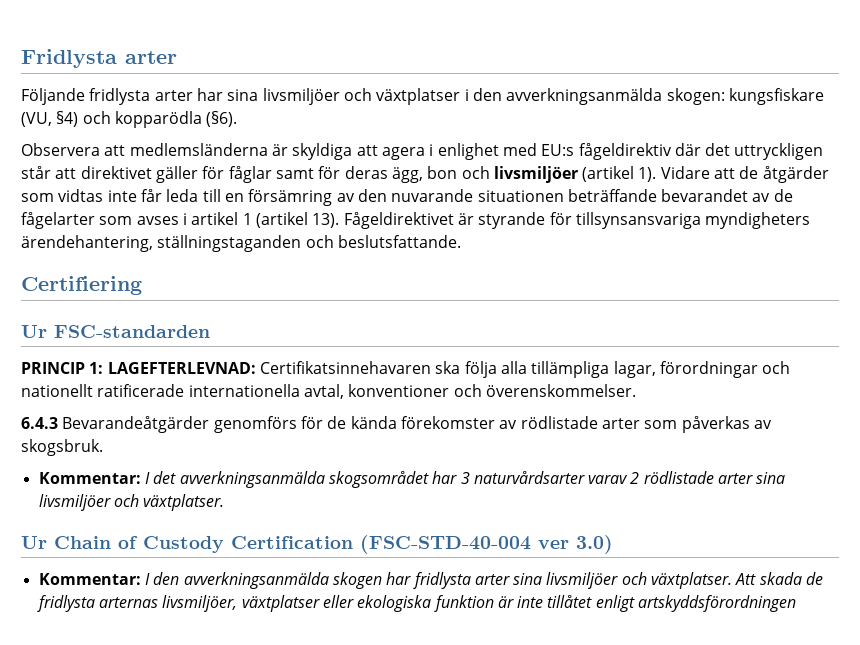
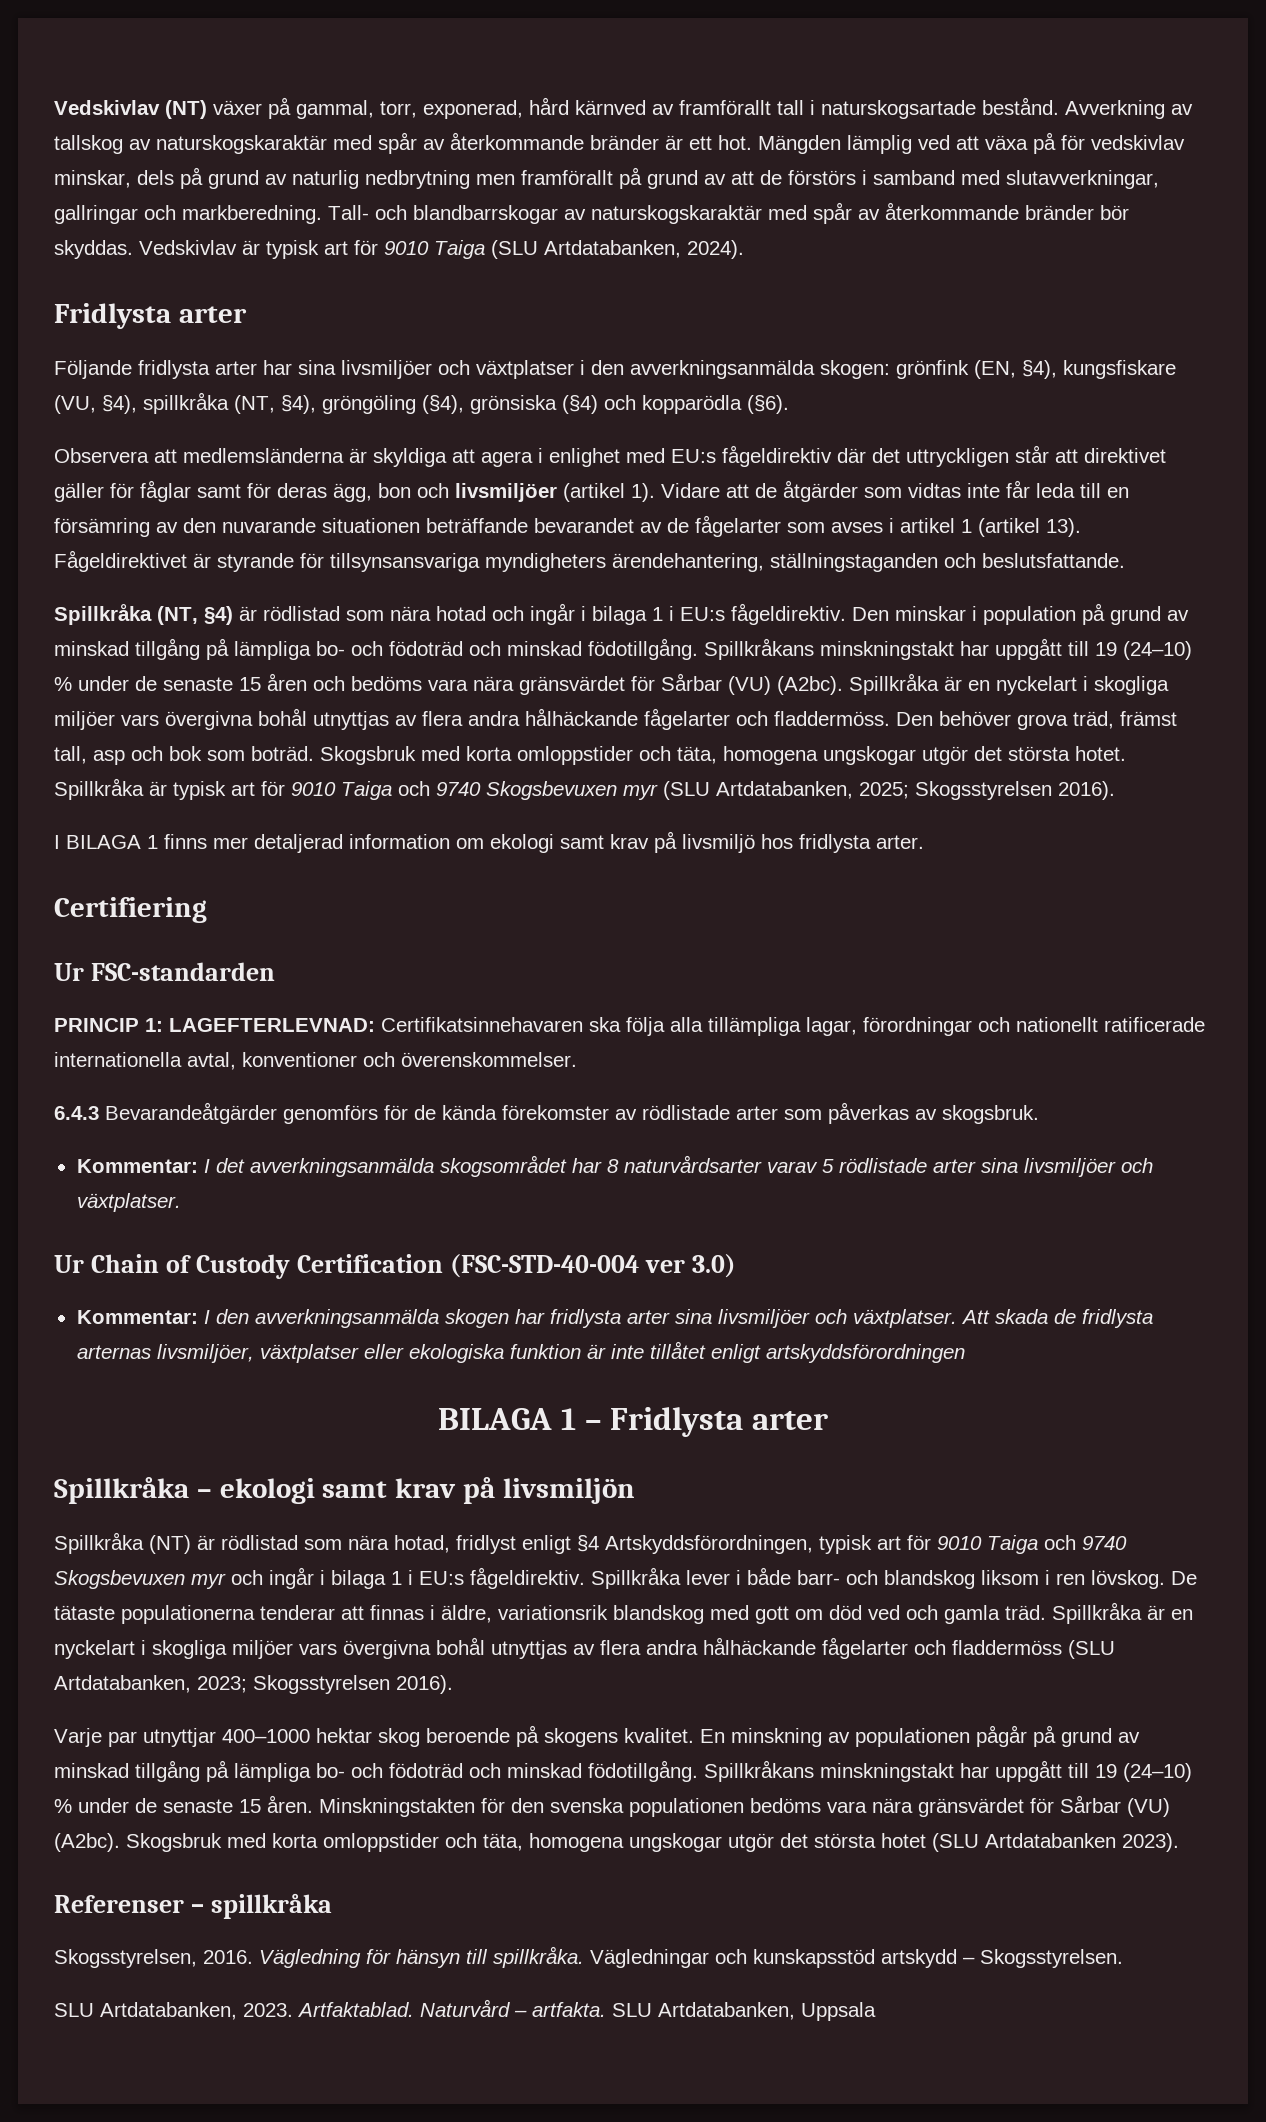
+ Vedskivlav (NT) växer på gammal, torr, exponerad, hård kärnved av framförallt tall i naturskogsartade bestånd. Avverkning av tallskog av naturskogskaraktär med spår av återkommande bränder är ett hot. Mängden lämplig ved att växa på för vedskivlav minskar, dels på grund av naturlig nedbrytning men framförallt på grund av att de förstörs i samband med slutavverkningar, gallringar och markberedning. Tall- och blandbarrskogar av naturskogskaraktär med spår av återkommande bränder bör skyddas. Vedskivlav är typisk art för 9010 Taiga (SLU Artdatabanken, 2024).
- Följande fridlysta arter har sina livsmiljöer och växtplatser i den avverkningsanmälda skogen: kungsfiskare (VU, §4) och kopparödla (§6).
+ Följande fridlysta arter har sina livsmiljöer och växtplatser i den avverkningsanmälda skogen: grönfink (EN, §4), kungsfiskare (VU, §4), spillkråka (NT, §4), gröngöling (§4), grönsiska (§4) och kopparödla (§6).
+ Spillkråka (NT, §4) är rödlistad som nära hotad och ingår i bilaga 1 i EU:s fågeldirektiv. Den minskar i population på grund av minskad tillgång på lämpliga bo- och födoträd och minskad födotillgång. Spillkråkans minskningstakt har uppgått till 19 (24–10) % under de senaste 15 åren och bedöms vara nära gränsvärdet för Sårbar (VU) (A2bc). Spillkråka är en nyckelart i skogliga miljöer vars övergivna bohål utnyttjas av flera andra hålhäckande fågelarter och fladdermöss. Den behöver grova träd, främst tall, asp och bok som boträd. Skogsbruk med korta omloppstider och täta, homogena ungskogar utgör det största hotet. Spillkråka är typisk art för 9010 Taiga och 9740 Skogsbevuxen myr (SLU Artdatabanken, 2025; Skogsstyrelsen 2016).
+ I BILAGA 1 finns mer detaljerad information om ekologi samt krav på livsmiljö hos fridlysta arter.
- Kommentar: I det avverkningsanmälda skogsområdet har 3 naturvårdsarter varav 2 rödlistade arter sina livsmiljöer och växtplatser.
+ Kommentar: I det avverkningsanmälda skogsområdet har 8 naturvårdsarter varav 5 rödlistade arter sina livsmiljöer och växtplatser.
+ BILAGA 1 – Fridlysta arter
+ Spillkråka – ekologi samt krav på livsmiljön
+ Spillkråka (NT) är rödlistad som nära hotad, fridlyst enligt §4 Artskyddsförordningen, typisk art för 9010 Taiga och 9740 Skogsbevuxen myr och ingår i bilaga 1 i EU:s fågeldirektiv. Spillkråka lever i både barr- och blandskog liksom i ren lövskog. De tätaste populationerna tenderar att finnas i äldre, variationsrik blandskog med gott om död ved och gamla träd. Spillkråka är en nyckelart i skogliga miljöer vars övergivna bohål utnyttjas av flera andra hålhäckande fågelarter och fladdermöss (SLU Artdatabanken, 2023; Skogsstyrelsen 2016).
+ Varje par utnyttjar 400–1000 hektar skog beroende på skogens kvalitet. En minskning av populationen pågår på grund av minskad tillgång på lämpliga bo- och födoträd och minskad födotillgång. Spillkråkans minskningstakt har uppgått till 19 (24–10) % under de senaste 15 åren. Minskningstakten för den svenska populationen bedöms vara nära gränsvärdet för Sårbar (VU) (A2bc). Skogsbruk med korta omloppstider och täta, homogena ungskogar utgör det största hotet (SLU Artdatabanken 2023).
+ Referenser – spillkråka
+ Skogsstyrelsen, 2016. Vägledning för hänsyn till spillkråka. Vägledningar och kunskapsstöd artskydd – Skogsstyrelsen.
+ SLU Artdatabanken, 2023. Artfaktablad. Naturvård – artfakta. SLU Artdatabanken, Uppsala

